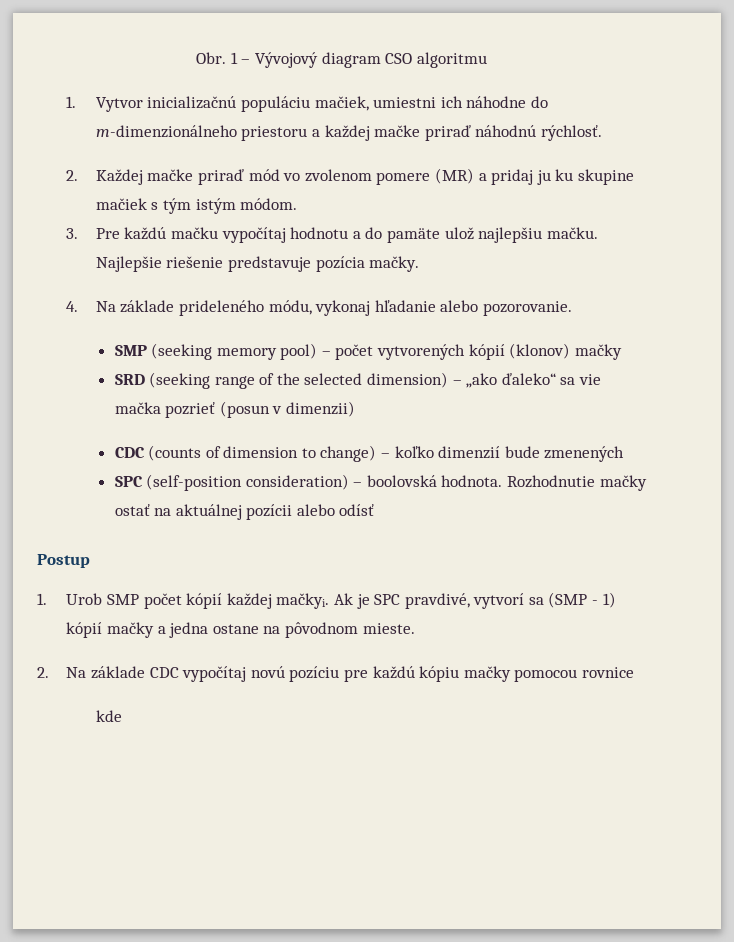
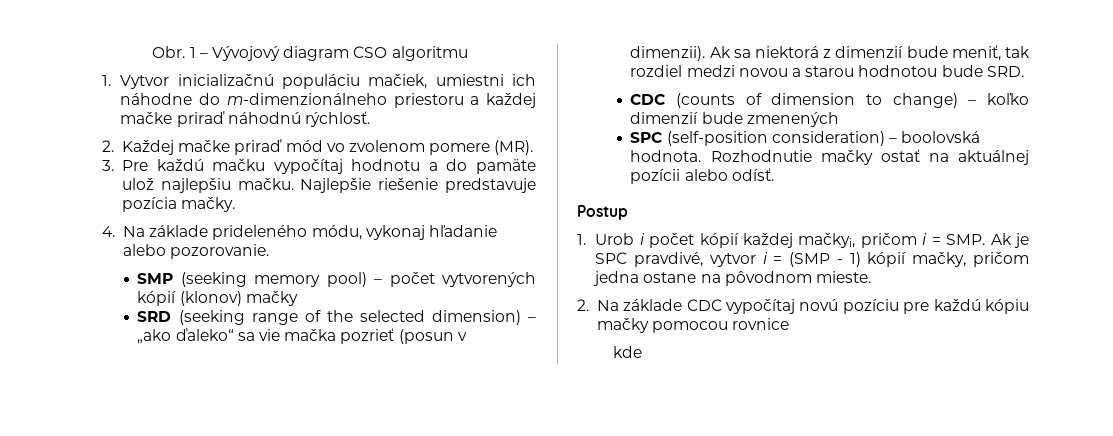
- 2. Každej mačke priraď mód vo zvolenom pomere (MR) a pridaj ju ku skupine mačiek s tým istým módom.
+ 2. Každej mačke priraď mód vo zvolenom pomere (MR).
- SRD (seeking range of the selected dimension) – „ako ďaleko“ sa vie mačka pozrieť (posun v dimenzii)
+ SRD (seeking range of the selected dimension) – „ako ďaleko“ sa vie mačka pozrieť (posun v dimenzii). Ak sa niektorá z dimenzií bude meniť, tak rozdiel medzi novou a starou hodnotou bude SRD.
- Rozhodnutie mačky ostať na aktuálnej pozícii alebo odísť
+ Rozhodnutie mačky ostať na aktuálnej pozícii alebo odísť.
- 1. Urob SMP počet kópií každej mačkyi. Ak je SPC pravdivé, vytvorí sa (SMP - 1) kópií mačky a jedna ostane na pôvodnom mieste.
+ 1. Urob i počet kópií každej mačkyi, pričom i = SMP. Ak je SPC pravdivé, vytvor i = (SMP - 1) kópií mačky, pričom jedna ostane na pôvodnom mieste.

